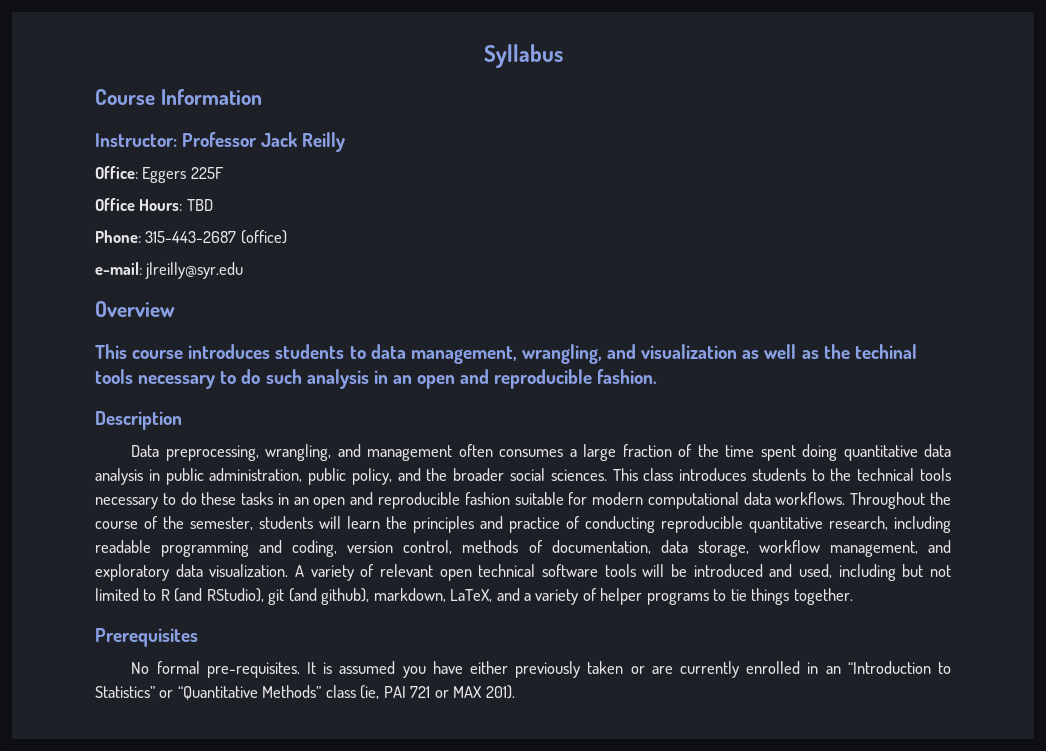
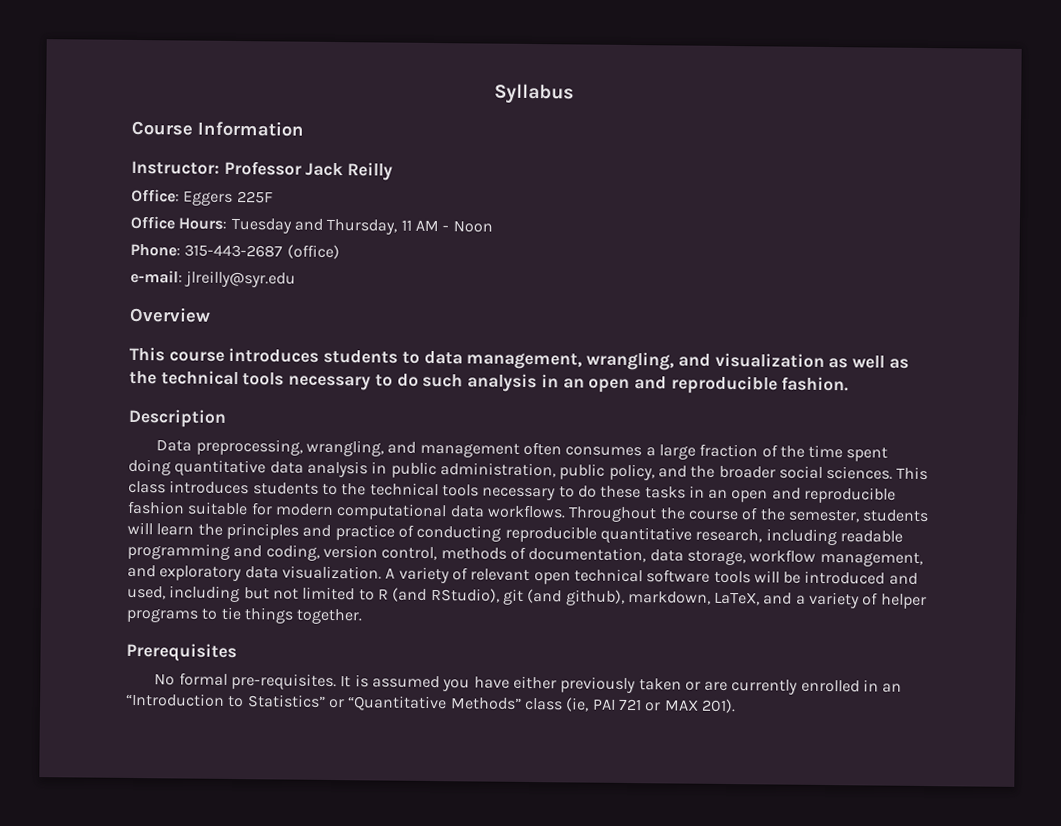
- Office Hours: TBD
+ Office Hours: Tuesday and Thursday, 11 AM - Noon
- This course introduces students to data management, wrangling, and visualization as well as the techinal tools necessary to do such analysis in an open and reproducible fashion.
+ This course introduces students to data management, wrangling, and visualization as well as the technical tools necessary to do such analysis in an open and reproducible fashion.

